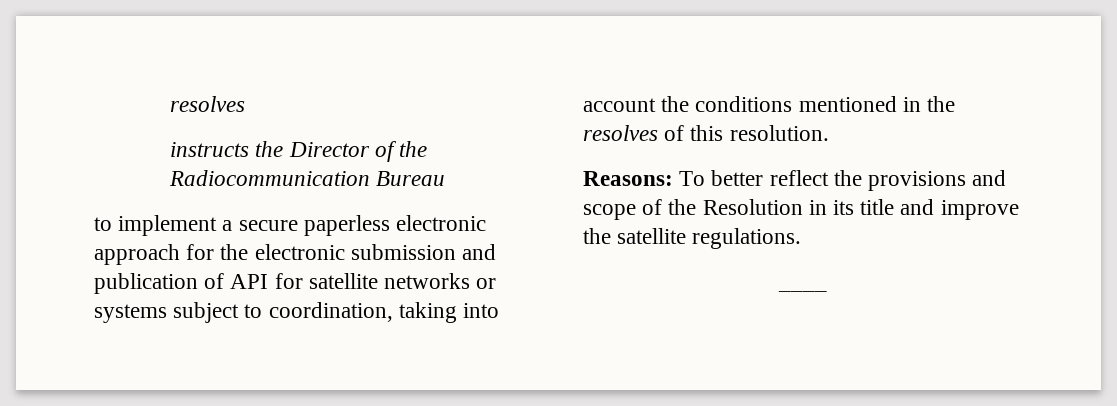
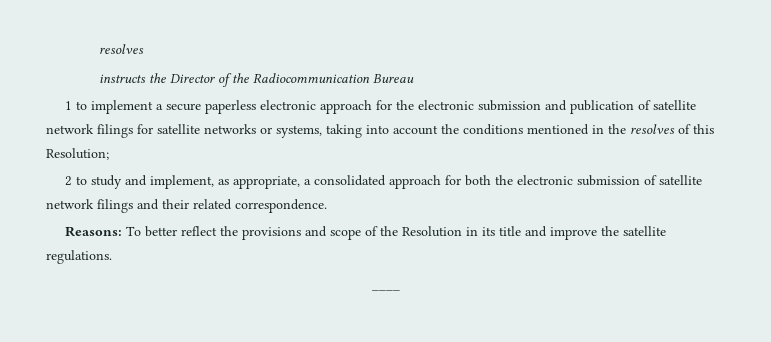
- to implement a secure paperless electronic approach for the electronic submission and publication of API for satellite networks or systems subject to coordination, taking into account the conditions mentioned in the resolves of this resolution.
+ 1 to implement a secure paperless electronic approach for the electronic submission and publication of satellite network filings for satellite networks or systems, taking into account the conditions mentioned in the resolves of this Resolution;
+ 2 to study and implement, as appropriate, a consolidated approach for both the electronic submission of satellite network filings and their related correspondence.

